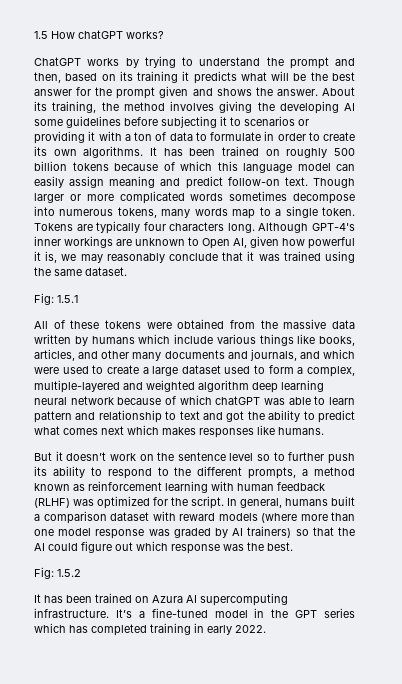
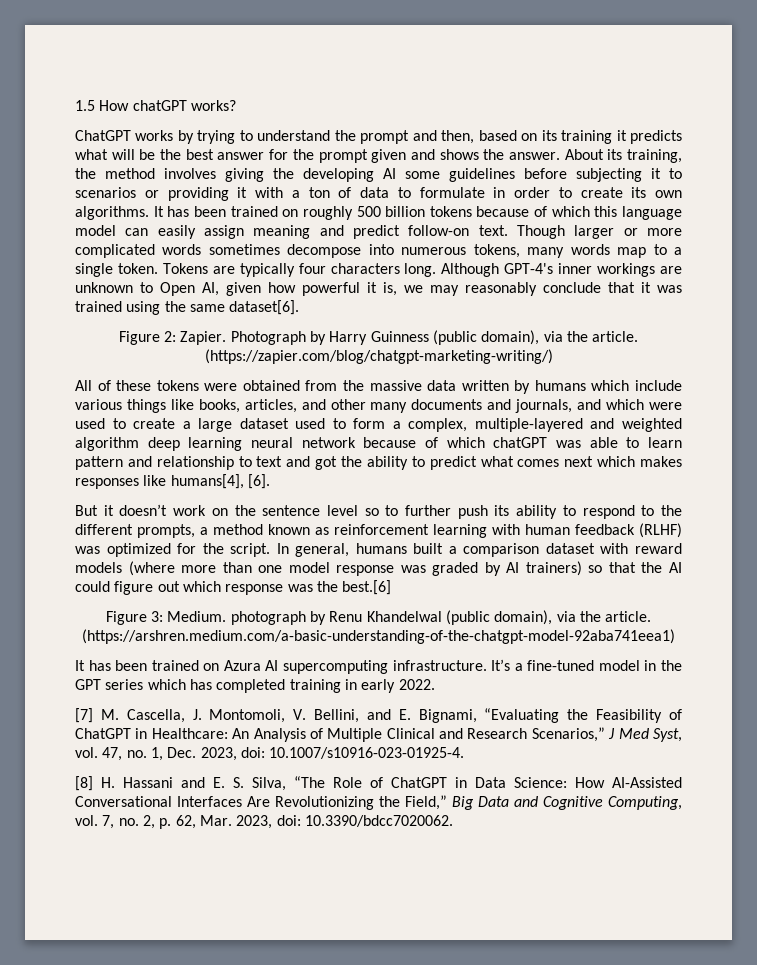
- Although GPT-4's inner workings are unknown to Open AI, given how powerful it is, we may reasonably conclude that it was trained using the same dataset.
- Fig: 1.5.1
+ Although GPT-4's inner workings are unknown to Open AI, given how powerful it is, we may reasonably conclude that it was trained using the same dataset[6].
+ Figure 2: Zapier. Photograph by Harry Guinness (public domain), via the article. (https://zapier.com/blog/chatgpt-marketing-writing/)
- All of these tokens were obtained from the massive data written by humans which include various things like books, articles, and other many documents and journals, and which were used to create a large dataset used to form a complex, multiple-layered and weighted algorithm deep learning neural network because of which chatGPT was able to learn pattern and relationship to text and got the ability to predict what comes next which makes responses like humans.
+ All of these tokens were obtained from the massive data written by humans which include various things like books, articles, and other many documents and journals, and which were used to create a large dataset used to form a complex, multiple-layered and weighted algorithm deep learning neural network because of which chatGPT was able to learn pattern and relationship to text and got the ability to predict what comes next which makes responses like humans[4], [6].
- In general, humans built a comparison dataset with reward models (where more than one model response was graded by AI trainers) so that the AI could figure out which response was the best.
- Fig: 1.5.2
+ In general, humans built a comparison dataset with reward models (where more than one model response was graded by AI trainers) so that the AI could figure out which response was the best.[6]
+ Figure 3: Medium. photograph by Renu Khandelwal (public domain), via the article. (https://arshren.medium.com/a-basic-understanding-of-the-chatgpt-model-92aba741eea1)
+ [7] M. Cascella, J. Montomoli, V. Bellini, and E. Bignami, “Evaluating the Feasibility of ChatGPT in Healthcare: An Analysis of Multiple Clinical and Research Scenarios,” J Med Syst, vol. 47, no. 1, Dec. 2023, doi: 10.1007/s10916-023-01925-4.
+ [8] H. Hassani and E. S. Silva, “The Role of ChatGPT in Data Science: How AI-Assisted Conversational Interfaces Are Revolutionizing the Field,” Big Data and Cognitive Computing, vol. 7, no. 2, p. 62, Mar. 2023, doi: 10.3390/bdcc7020062.

